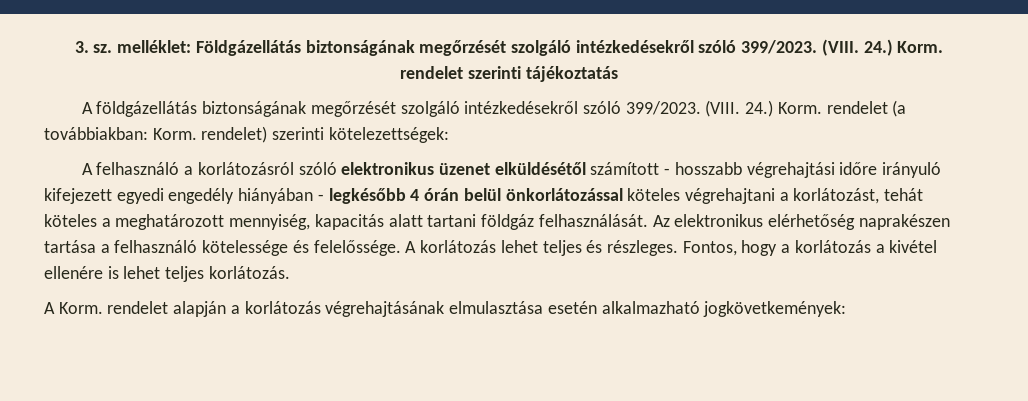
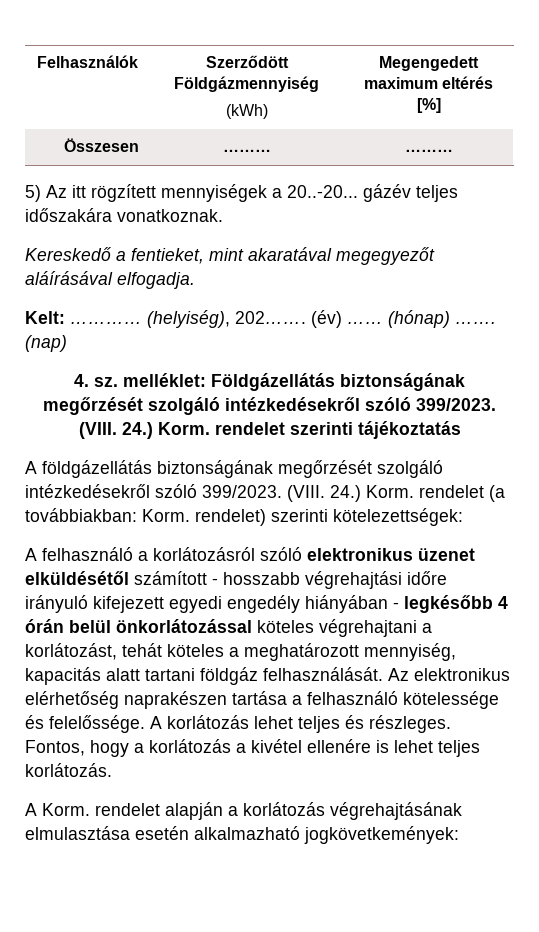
- 3. sz. melléklet: Földgázellátás biztonságának megőrzését szolgáló intézkedésekről szóló 399/2023.
+ Felhasználók | Szerződött Földgázmennyiség
+ (kWh) | Megengedett maximum eltérés [%]
+ Összesen | ……… | ………
+ 5) Az itt rögzített mennyiségek a 20..-20... gázév teljes időszakára vonatkoznak.
+ Kereskedő a fentieket, mint akaratával megegyezőt aláírásával elfogadja.
+ Kelt: ………… (helyiség), 202……. (év) …… (hónap) ……. (nap)
+ 4. sz. melléklet: Földgázellátás biztonságának megőrzését szolgáló intézkedésekről szóló 399/2023.

